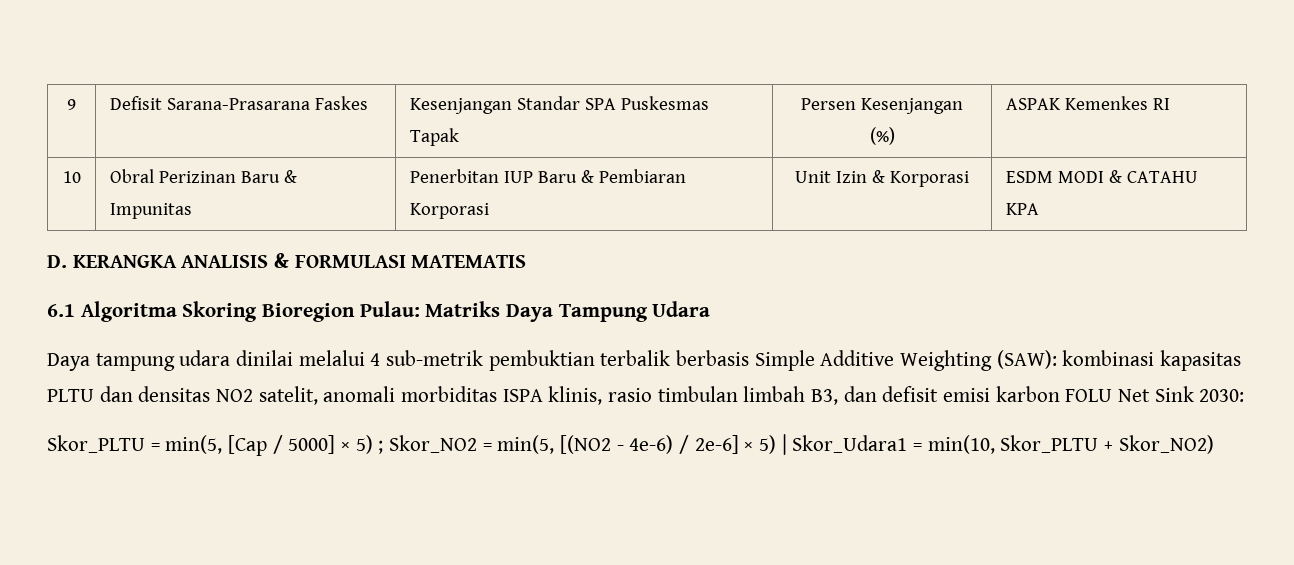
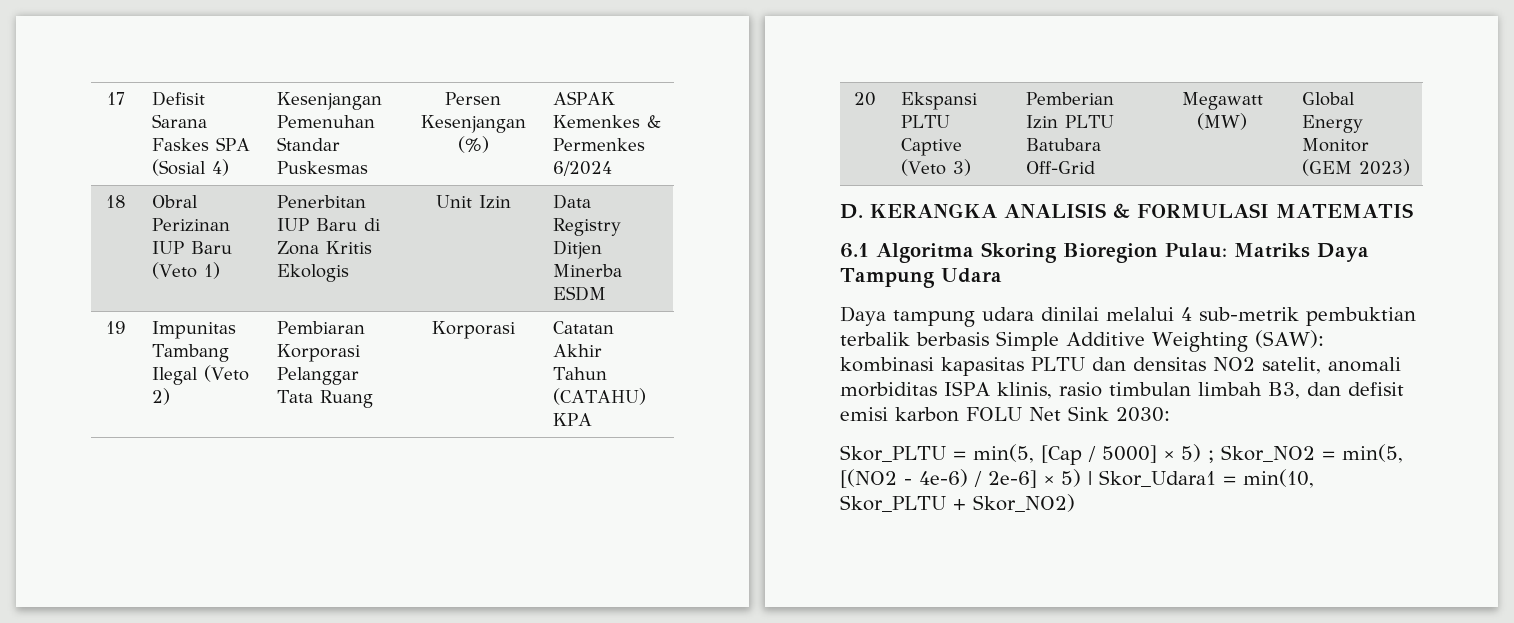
- 9 | Defisit Sarana-Prasarana Faskes | Kesenjangan Standar SPA Puskesmas Tapak | Persen Kesenjangan (%) | ASPAK Kemenkes RI
- 10 | Obral Perizinan Baru & Impunitas | Penerbitan IUP Baru & Pembiaran Korporasi | Unit Izin & Korporasi | ESDM MODI & CATAHU KPA
+ 17 | Defisit Sarana Faskes SPA (Sosial 4) | Kesenjangan Pemenuhan Standar Puskesmas | Persen Kesenjangan (%) | ASPAK Kemenkes & Permenkes 6/2024
+ 18 | Obral Perizinan IUP Baru (Veto 1) | Penerbitan IUP Baru di Zona Kritis Ekologis | Unit Izin | Data Registry Ditjen Minerba ESDM
+ 19 | Impunitas Tambang Ilegal (Veto 2) | Pembiaran Korporasi Pelanggar Tata Ruang | Korporasi | Catatan Akhir Tahun (CATAHU) KPA
+ 20 | Ekspansi PLTU Captive (Veto 3) | Pemberian Izin PLTU Batubara Off-Grid | Megawatt (MW) | Global Energy Monitor (GEM 2023)

